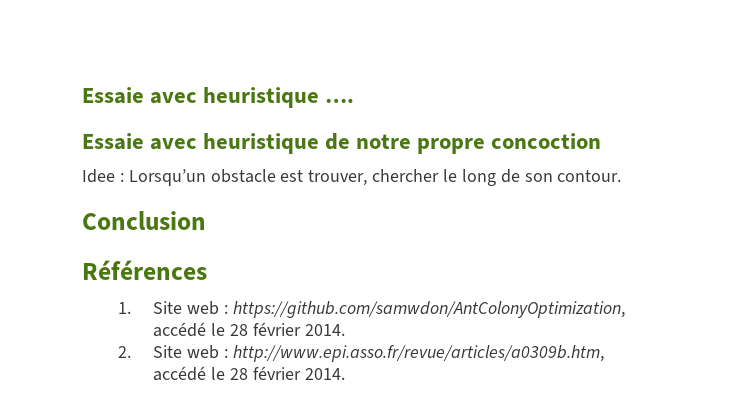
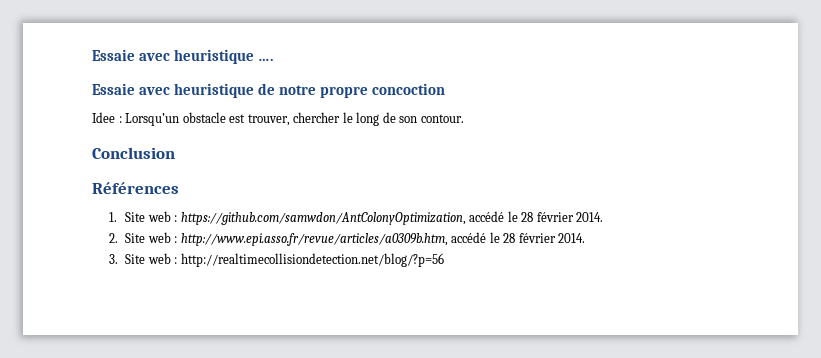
+ 3. Site web : http://realtimecollisiondetection.net/blog/?p=56

